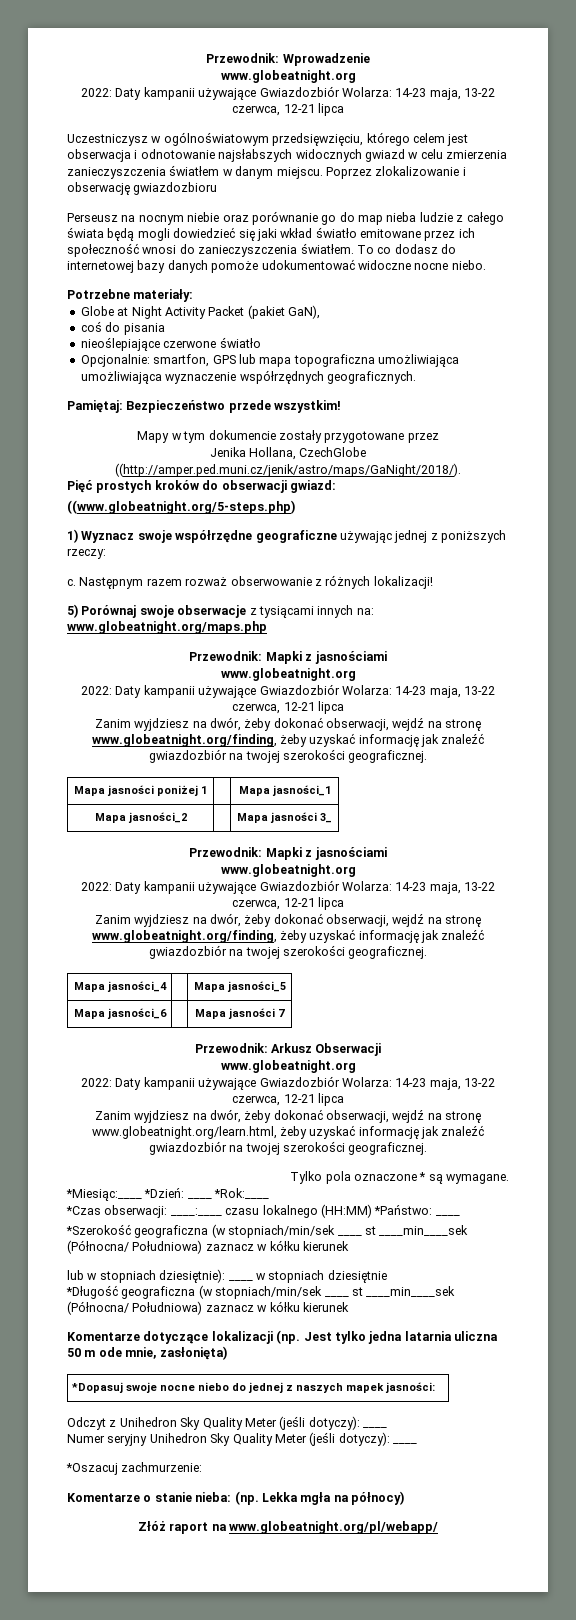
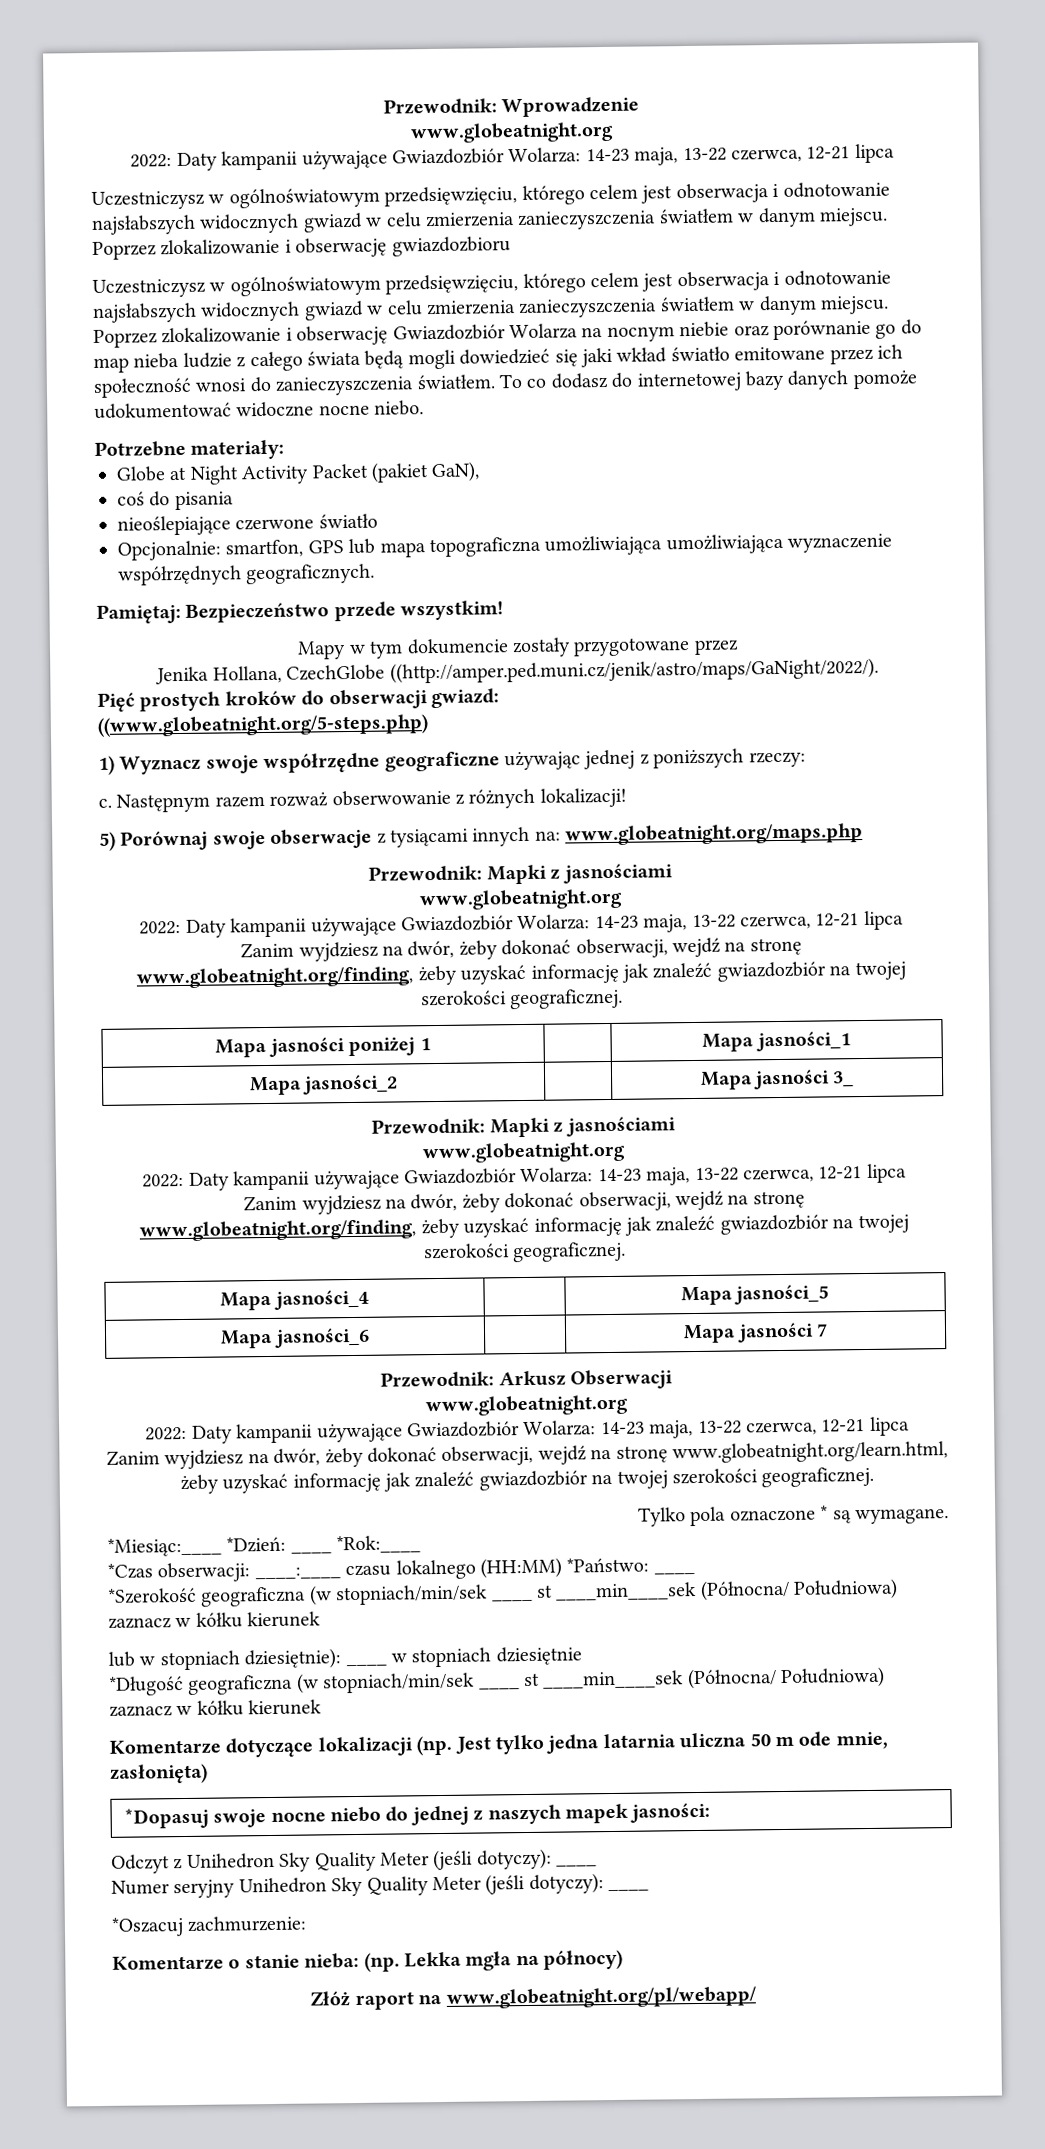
- Perseusz na nocnym niebie oraz porównanie go do map nieba ludzie z całego świata będą mogli dowiedzieć się jaki wkład światło emitowane przez ich społeczność wnosi do zanieczyszczenia światłem.
+ Uczestniczysz w ogólnoświatowym przedsięwzięciu, którego celem jest obserwacja i odnotowanie najsłabszych widocznych gwiazd w celu zmierzenia zanieczyszczenia światłem w danym miejscu. Poprzez zlokalizowanie i obserwację Gwiazdozbiór Wolarza na nocnym niebie oraz porównanie go do map nieba ludzie z całego świata będą mogli dowiedzieć się jaki wkład światło emitowane przez ich społeczność wnosi do zanieczyszczenia światłem.
- Jenika Hollana, CzechGlobe ((http://amper.ped.muni.cz/jenik/astro/maps/GaNight/2018/).
+ Jenika Hollana, CzechGlobe ((http://amper.ped.muni.cz/jenik/astro/maps/GaNight/2022/).

